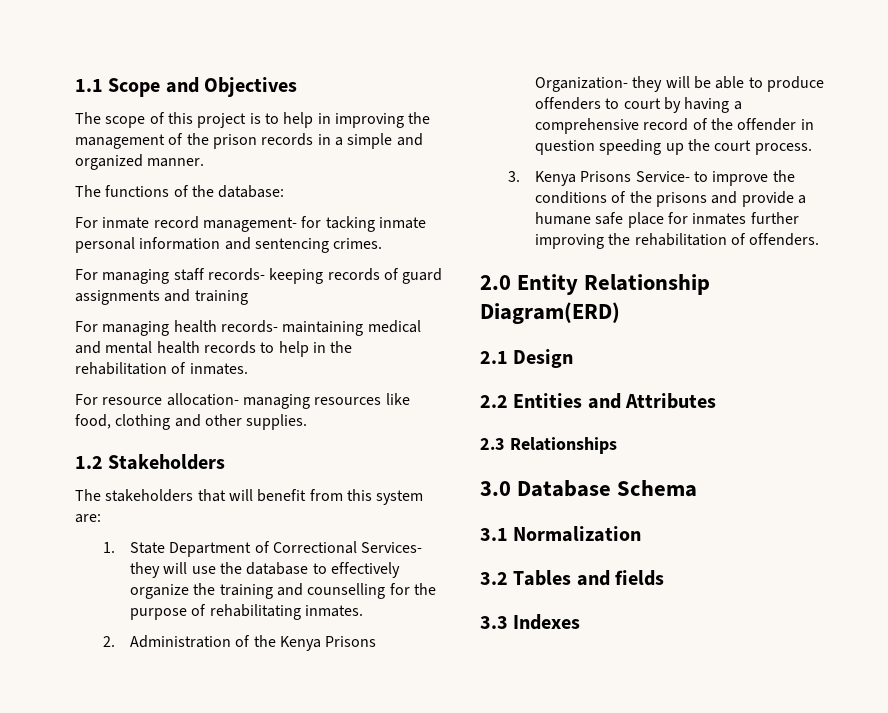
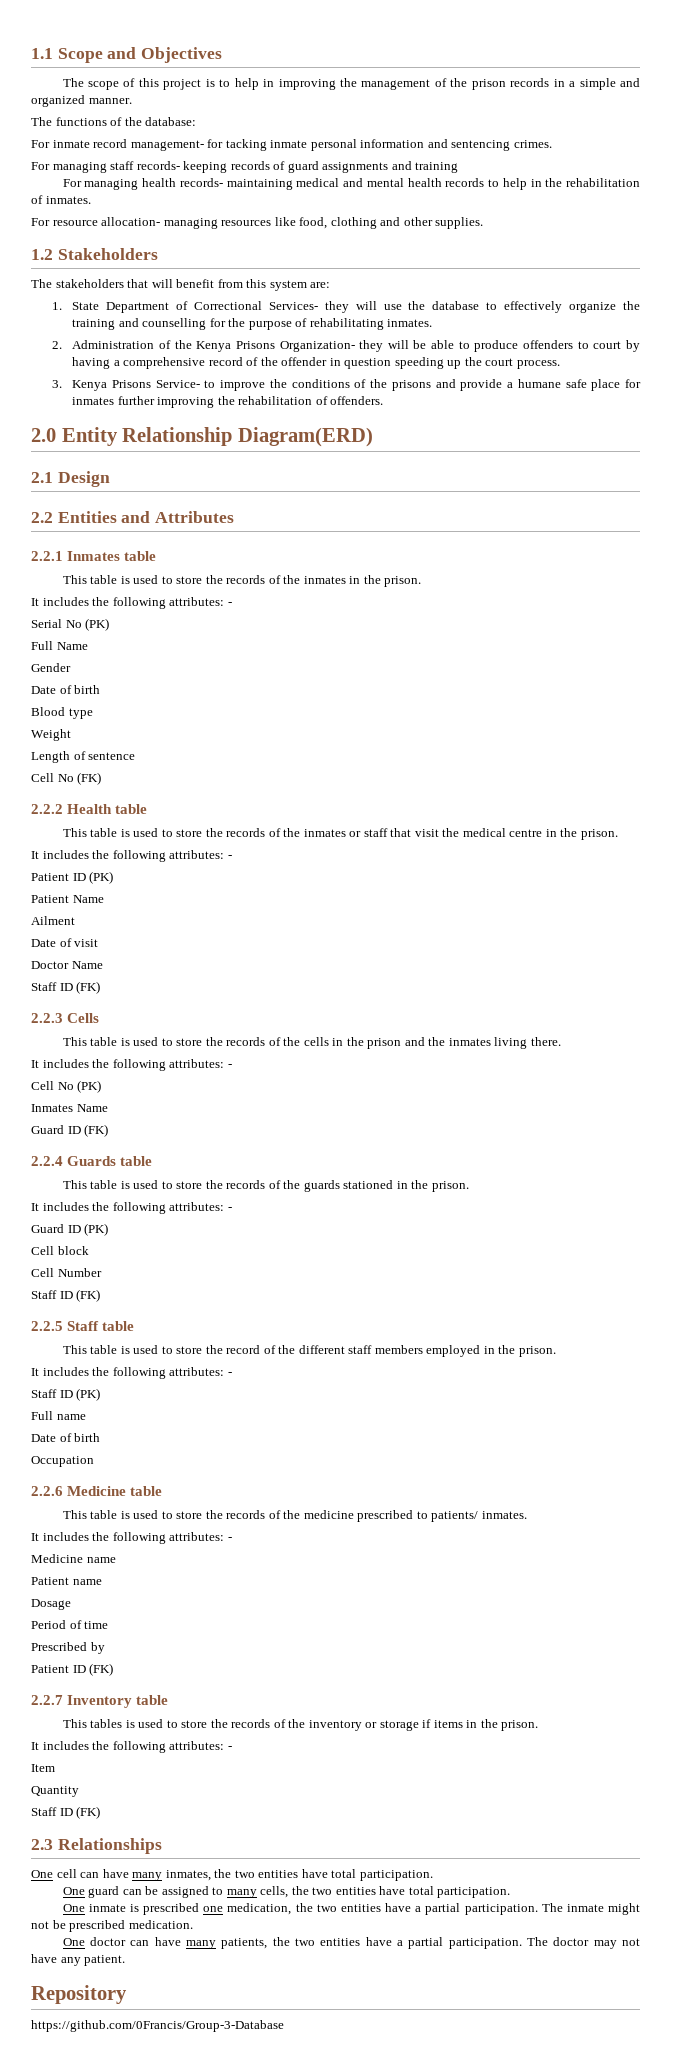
+ 2.2.1 Inmates table
+ This table is used to store the records of the inmates in the prison.
+ It includes the following attributes: -
+ Serial No (PK)
+ Full Name
+ Gender
+ Date of birth
+ Blood type
+ Weight
+ Length of sentence
+ Cell No (FK)
+ 2.2.2 Health table
+ This table is used to store the records of the inmates or staff that visit the medical centre in the prison.
+ It includes the following attributes: -
+ Patient ID (PK)
+ Patient Name
+ Ailment
+ Date of visit
+ Doctor Name
+ Staff ID (FK)
+ 2.2.3 Cells
+ This table is used to store the records of the cells in the prison and the inmates living there.
+ It includes the following attributes: -
+ Cell No (PK)
+ Inmates Name
+ Guard ID (FK)
+ 2.2.4 Guards table
+ This table is used to store the records of the guards stationed in the prison.
+ It includes the following attributes: -
+ Guard ID (PK)
+ Cell block
+ Cell Number
+ Staff ID (FK)
+ 2.2.5 Staff table
+ This table is used to store the record of the different staff members employed in the prison.
+ It includes the following attributes: -
+ Staff ID (PK)
+ Full name
+ Date of birth
+ Occupation
+ 2.2.6 Medicine table
+ This table is used to store the records of the medicine prescribed to patients/ inmates.
+ It includes the following attributes: -
+ Medicine name
+ Patient name
+ Dosage
+ Period of time
+ Prescribed by
+ Patient ID (FK)
+ 2.2.7 Inventory table
+ This tables is used to store the records of the inventory or storage if items in the prison.
+ It includes the following attributes: -
+ Item
+ Quantity
+ Staff ID (FK)
  2.3 Relationships
- 3.0 Database Schema
- 3.1 Normalization
- 3.2 Tables and fields
- 3.3 Indexes
+ One cell can have many inmates, the two entities have total participation.
+ One guard can be assigned to many cells, the two entities have total participation.
+ One inmate is prescribed one medication, the two entities have a partial participation. The inmate might not be prescribed medication.
+ One doctor can have many patients, the two entities have a partial participation. The doctor may not have any patient.
+ Repository
+ https://github.com/0Francis/Group-3-Database

